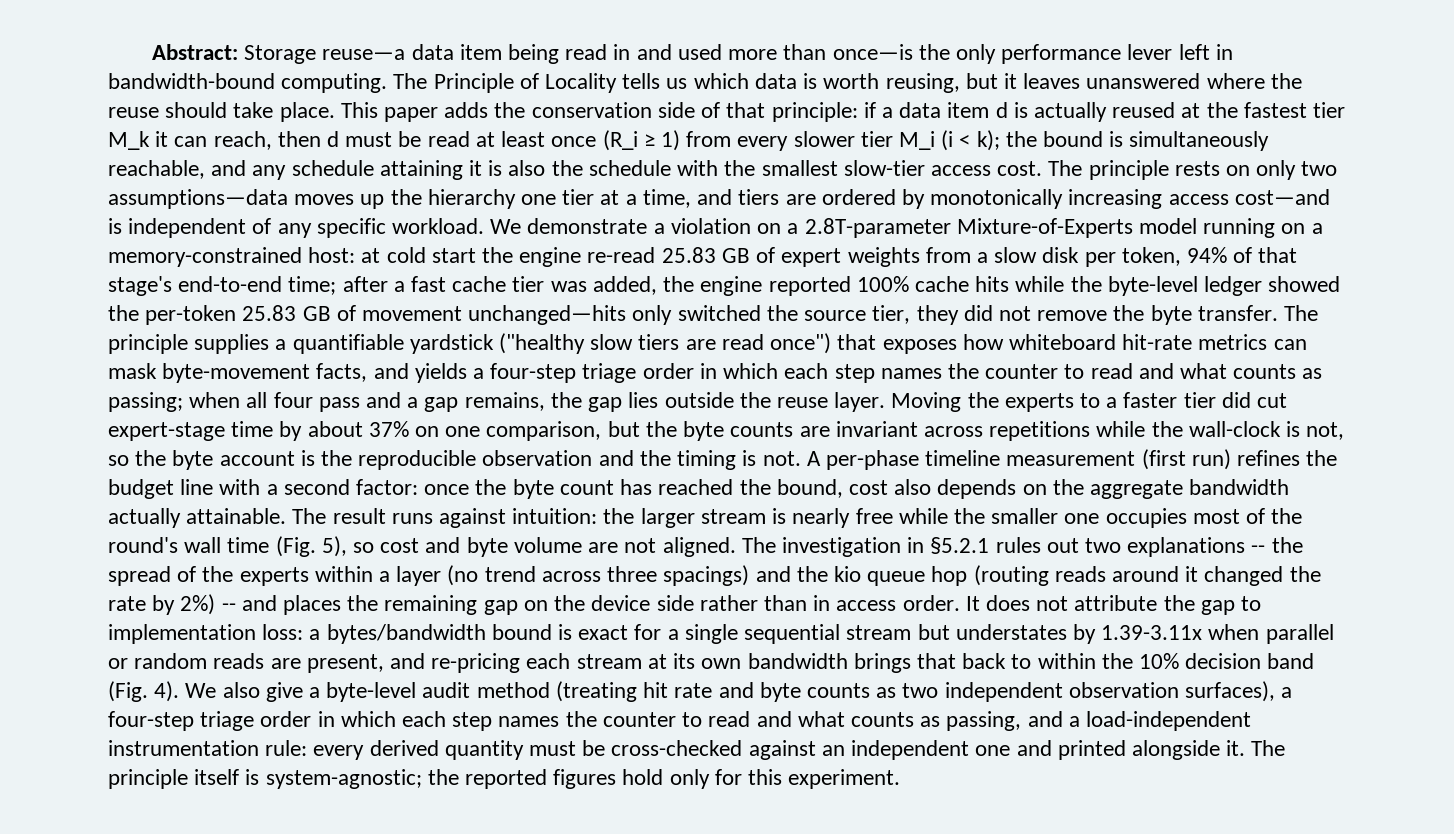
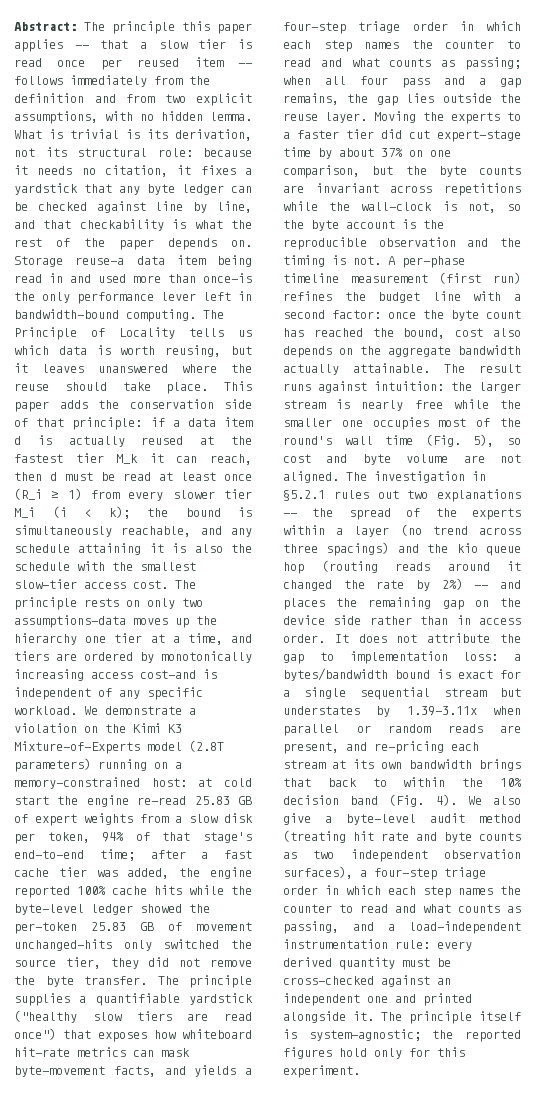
- Abstract: Storage reuse—a data item being read in and used more than once—is the only performance lever left in bandwidth-bound computing.
+ Abstract: The principle this paper applies -- that a slow tier is read once per reused item -- follows immediately from the definition and from two explicit assumptions, with no hidden lemma. What is trivial is its derivation, not its structural role: because it needs no citation, it fixes a yardstick that any byte ledger can be checked against line by line, and that checkability is what the rest of the paper depends on. Storage reuse—a data item being read in and used more than once—is the only performance lever left in bandwidth-bound computing.
- We demonstrate a violation on a 2.8T-parameter Mixture-of-Experts model running on a memory-constrained host:
+ We demonstrate a violation on the Kimi K3 Mixture-of-Experts model (2.8T parameters) running on a memory-constrained host:

